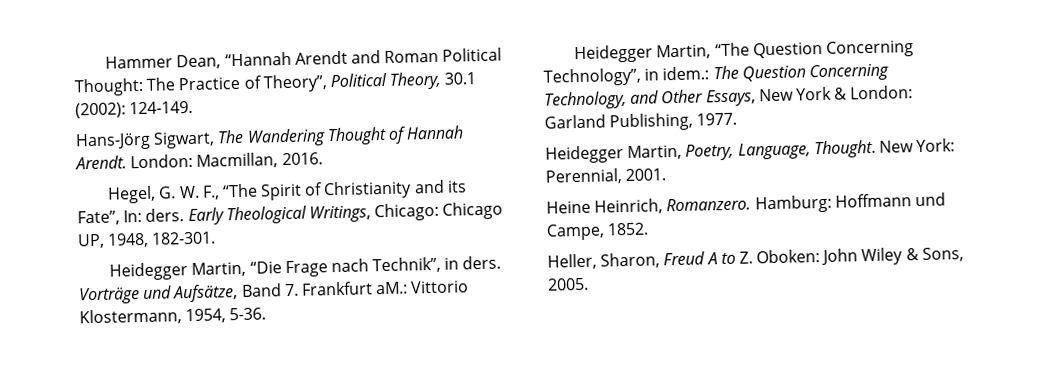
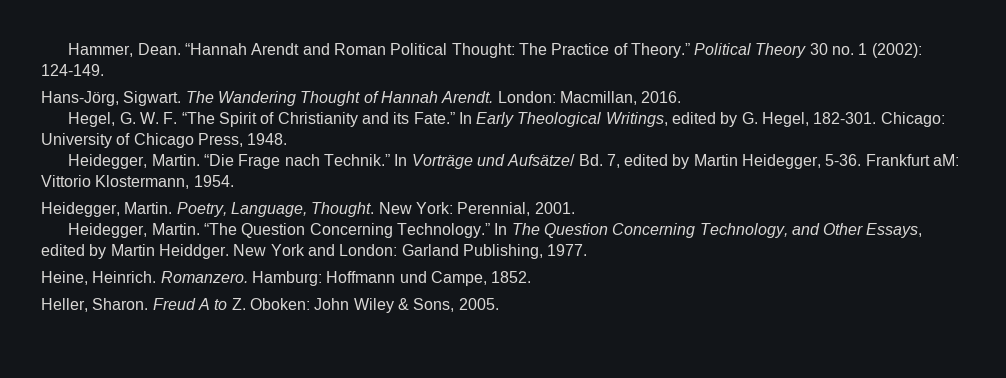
- Hammer Dean, “Hannah Arendt and Roman Political Thought: The Practice of Theory”, Political Theory, 30.1 (2002): 124-149.
+ Hammer, Dean. “Hannah Arendt and Roman Political Thought: The Practice of Theory.” Political Theory 30 no. 1 (2002): 124-149.
- Hans-Jörg Sigwart, The Wandering Thought of Hannah Arendt.
+ Hans-Jörg, Sigwart. The Wandering Thought of Hannah Arendt.
- Hegel, G. W. F., “The Spirit of Christianity and its Fate”, In: ders. Early Theological Writings, Chicago: Chicago UP, 1948, 182-301.
- Heidegger Martin, “Die Frage nach Technik”, in ders. Vorträge und Aufsätze, Band 7. Frankfurt aM.: Vittorio Klostermann, 1954, 5-36.
- Heidegger Martin, “The Question Concerning Technology”, in idem.: The Question Concerning Technology, and Other Essays, New York & London: Garland Publishing, 1977.
- Heidegger Martin, Poetry, Language, Thought.
+ Hegel, G. W. F. “The Spirit of Christianity and its Fate.” In Early Theological Writings, edited by G. Hegel, 182-301. Chicago: University of Chicago Press, 1948.
+ Heidegger, Martin. “Die Frage nach Technik.” In Vorträge und Aufsätze/ Bd. 7, edited by Martin Heidegger, 5-36. Frankfurt aM: Vittorio Klostermann, 1954.
+ Heidegger, Martin. Poetry, Language, Thought.
- Heine Heinrich, Romanzero.
+ Heidegger, Martin. “The Question Concerning Technology.” In The Question Concerning Technology, and Other Essays, edited by Martin Heiddger. New York and London: Garland Publishing, 1977.
+ Heine, Heinrich. Romanzero.
- Heller, Sharon, Freud A to Z. Oboken: John Wiley & Sons, 2005.
+ Heller, Sharon. Freud A to Z. Oboken: John Wiley & Sons, 2005.

